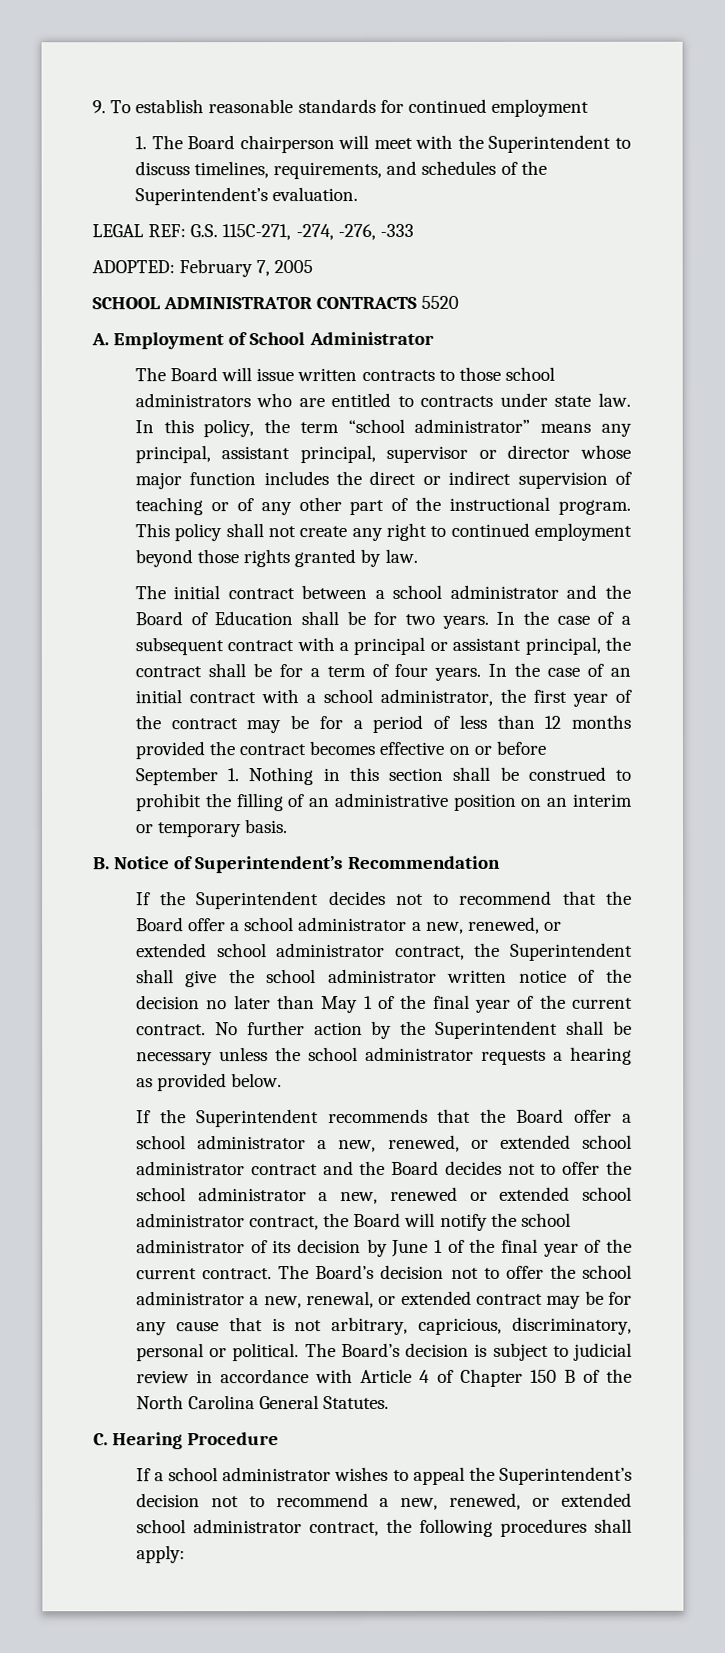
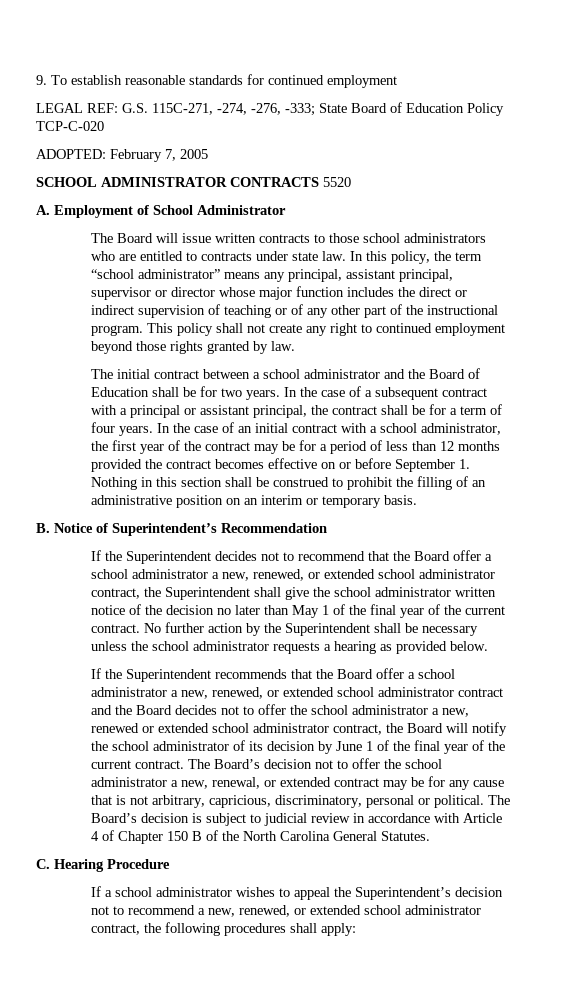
- 1. The Board chairperson will meet with the Superintendent to discuss timelines, requirements, and schedules of the Superintendent’s evaluation.
- LEGAL REF: G.S. 115C-271, -274, -276, -333
+ LEGAL REF: G.S. 115C-271, -274, -276, -333; State Board of Education Policy TCP-C-020

